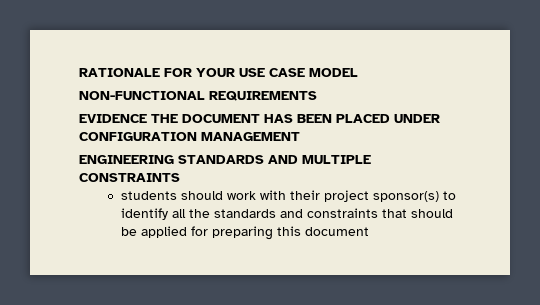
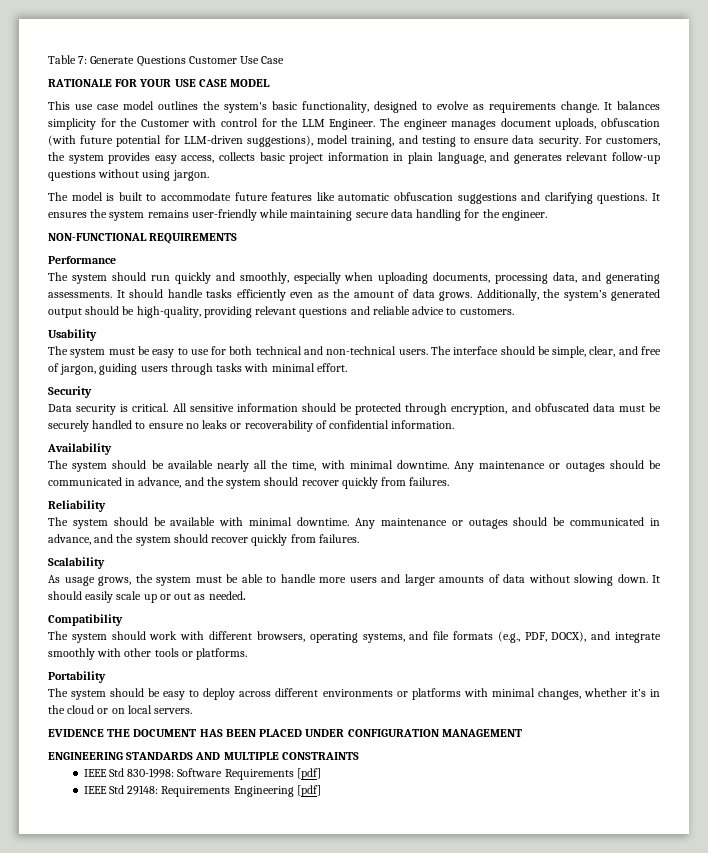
+ Table 7: Generate Questions Customer Use Case
+ This use case model outlines the system's basic functionality, designed to evolve as requirements change. It balances simplicity for the Customer with control for the LLM Engineer. The engineer manages document uploads, obfuscation (with future potential for LLM-driven suggestions), model training, and testing to ensure data security. For customers, the system provides easy access, collects basic project information in plain language, and generates relevant follow-up questions without using jargon.
+ The model is built to accommodate future features like automatic obfuscation suggestions and clarifying questions. It ensures the system remains user-friendly while maintaining secure data handling for the engineer.
  NON-FUNCTIONAL REQUIREMENTS
+ Performance
+ The system should run quickly and smoothly, especially when uploading documents, processing data, and generating assessments. It should handle tasks efficiently even as the amount of data grows. Additionally, the system’s generated output should be high-quality, providing relevant questions and reliable advice to customers.
+ Usability
+ The system must be easy to use for both technical and non-technical users. The interface should be simple, clear, and free of jargon, guiding users through tasks with minimal effort.
+ Security
+ Data security is critical. All sensitive information should be protected through encryption, and obfuscated data must be securely handled to ensure no leaks or recoverability of confidential information.
+ Availability
+ The system should be available nearly all the time, with minimal downtime. Any maintenance or outages should be communicated in advance, and the system should recover quickly from failures.
+ Reliability
+ The system should be available with minimal downtime. Any maintenance or outages should be communicated in advance, and the system should recover quickly from failures.
+ Scalability
+ As usage grows, the system must be able to handle more users and larger amounts of data without slowing down. It should easily scale up or out as needed.
+ Compatibility
+ The system should work with different browsers, operating systems, and file formats (e.g., PDF, DOCX), and integrate smoothly with other tools or platforms.
+ Portability
+ The system should be easy to deploy across different environments or platforms with minimal changes, whether it’s in the cloud or on local servers.
- students should work with their project sponsor(s) to identify all the standards and constraints that should be applied for preparing this document
+ IEEE Std 830-1998: Software Requirements [pdf]
+ IEEE Std 29148: Requirements Engineering [pdf]

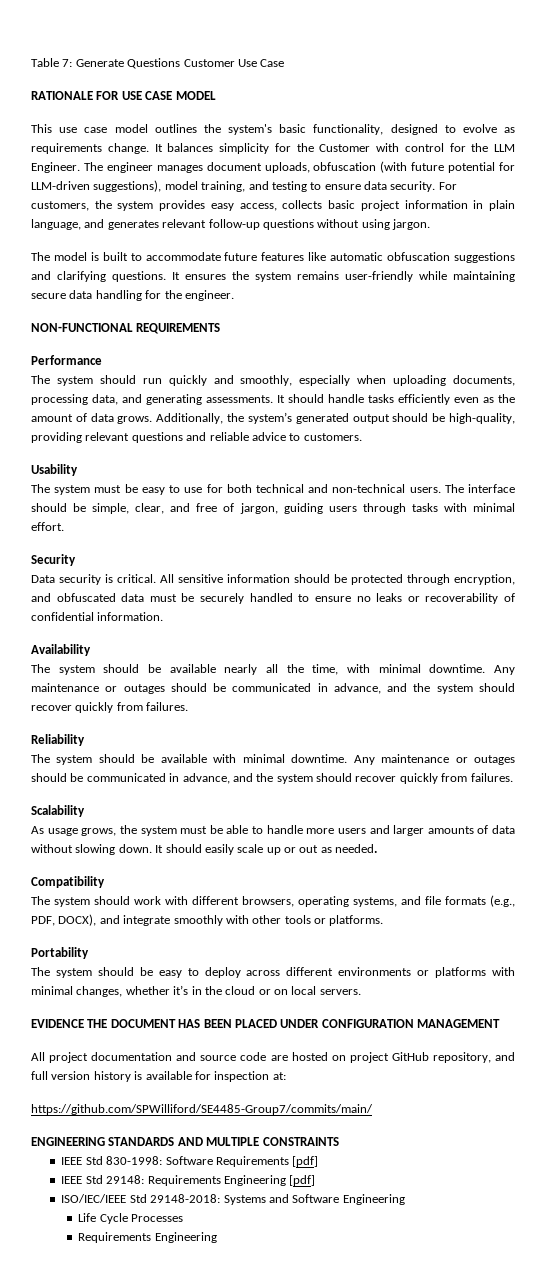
- RATIONALE FOR YOUR USE CASE MODEL
+ RATIONALE FOR USE CASE MODEL
+ All project documentation and source code are hosted on project GitHub repository, and full version history is available for inspection at:
+ https://github.com/SPWilliford/SE4485-Group7/commits/main/
+ ISO/IEC/IEEE Std 29148-2018: Systems and Software Engineering
+ Life Cycle Processes
+ Requirements Engineering

